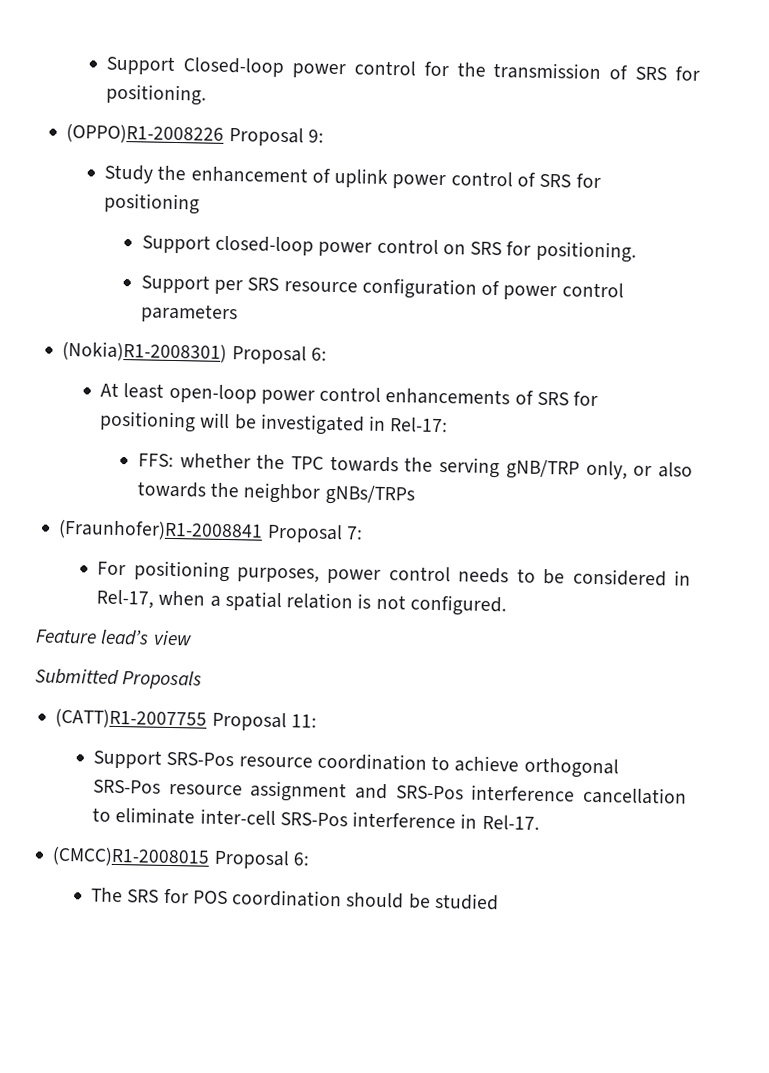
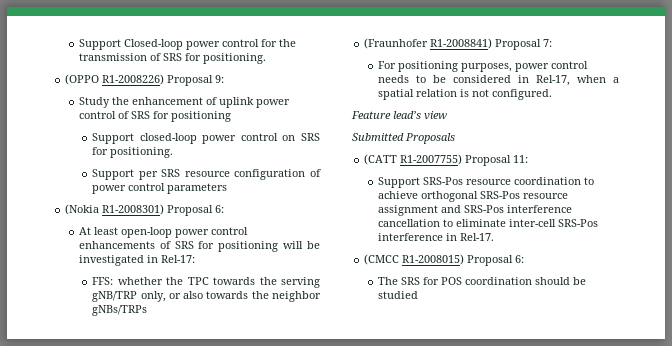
- (OPPO)R1-2008226 Proposal 9:
+ (OPPO R1-2008226) Proposal 9:
- (Nokia)R1-2008301) Proposal 6:
+ (Nokia R1-2008301) Proposal 6:
- (Fraunhofer)R1-2008841 Proposal 7:
+ (Fraunhofer R1-2008841) Proposal 7:
- (CATT)R1-2007755 Proposal 11:
+ (CATT R1-2007755) Proposal 11:
- (CMCC)R1-2008015 Proposal 6:
+ (CMCC R1-2008015) Proposal 6:

